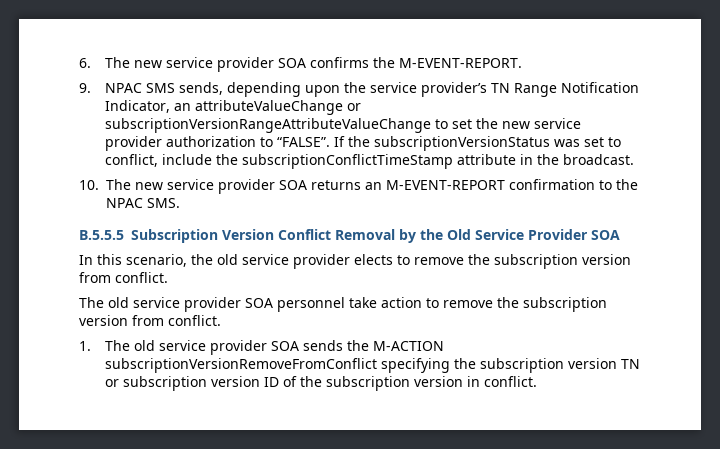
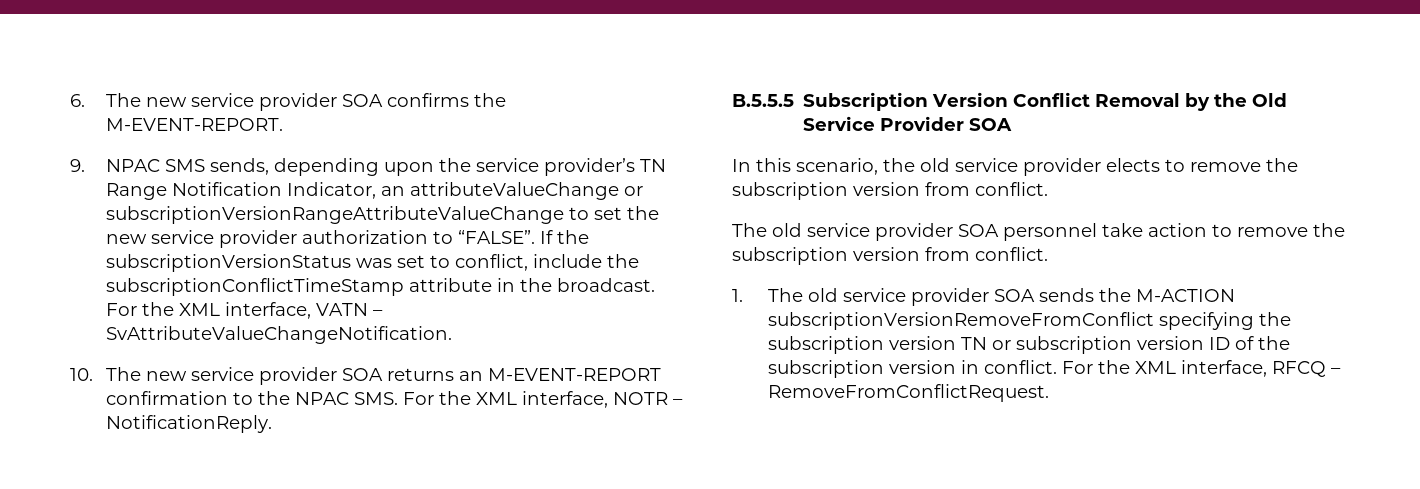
+ For the XML interface, VATN – SvAttributeValueChangeNotification.
- 10. The new service provider SOA returns an M-EVENT-REPORT confirmation to the NPAC SMS.
+ 10. The new service provider SOA returns an M-EVENT-REPORT confirmation to the NPAC SMS. For the XML interface, NOTR – NotificationReply.
+ For the XML interface, RFCQ – RemoveFromConflictRequest.

